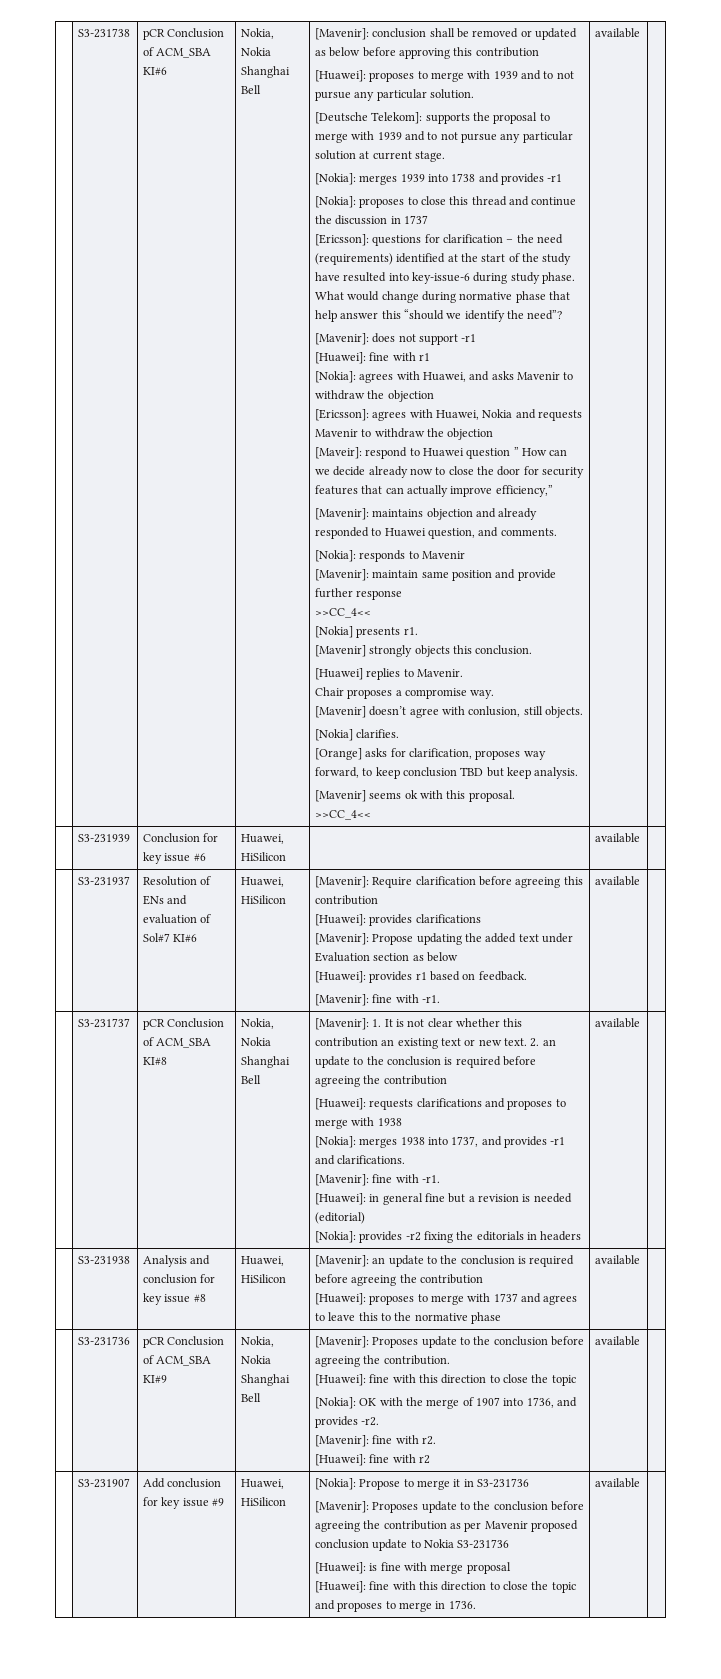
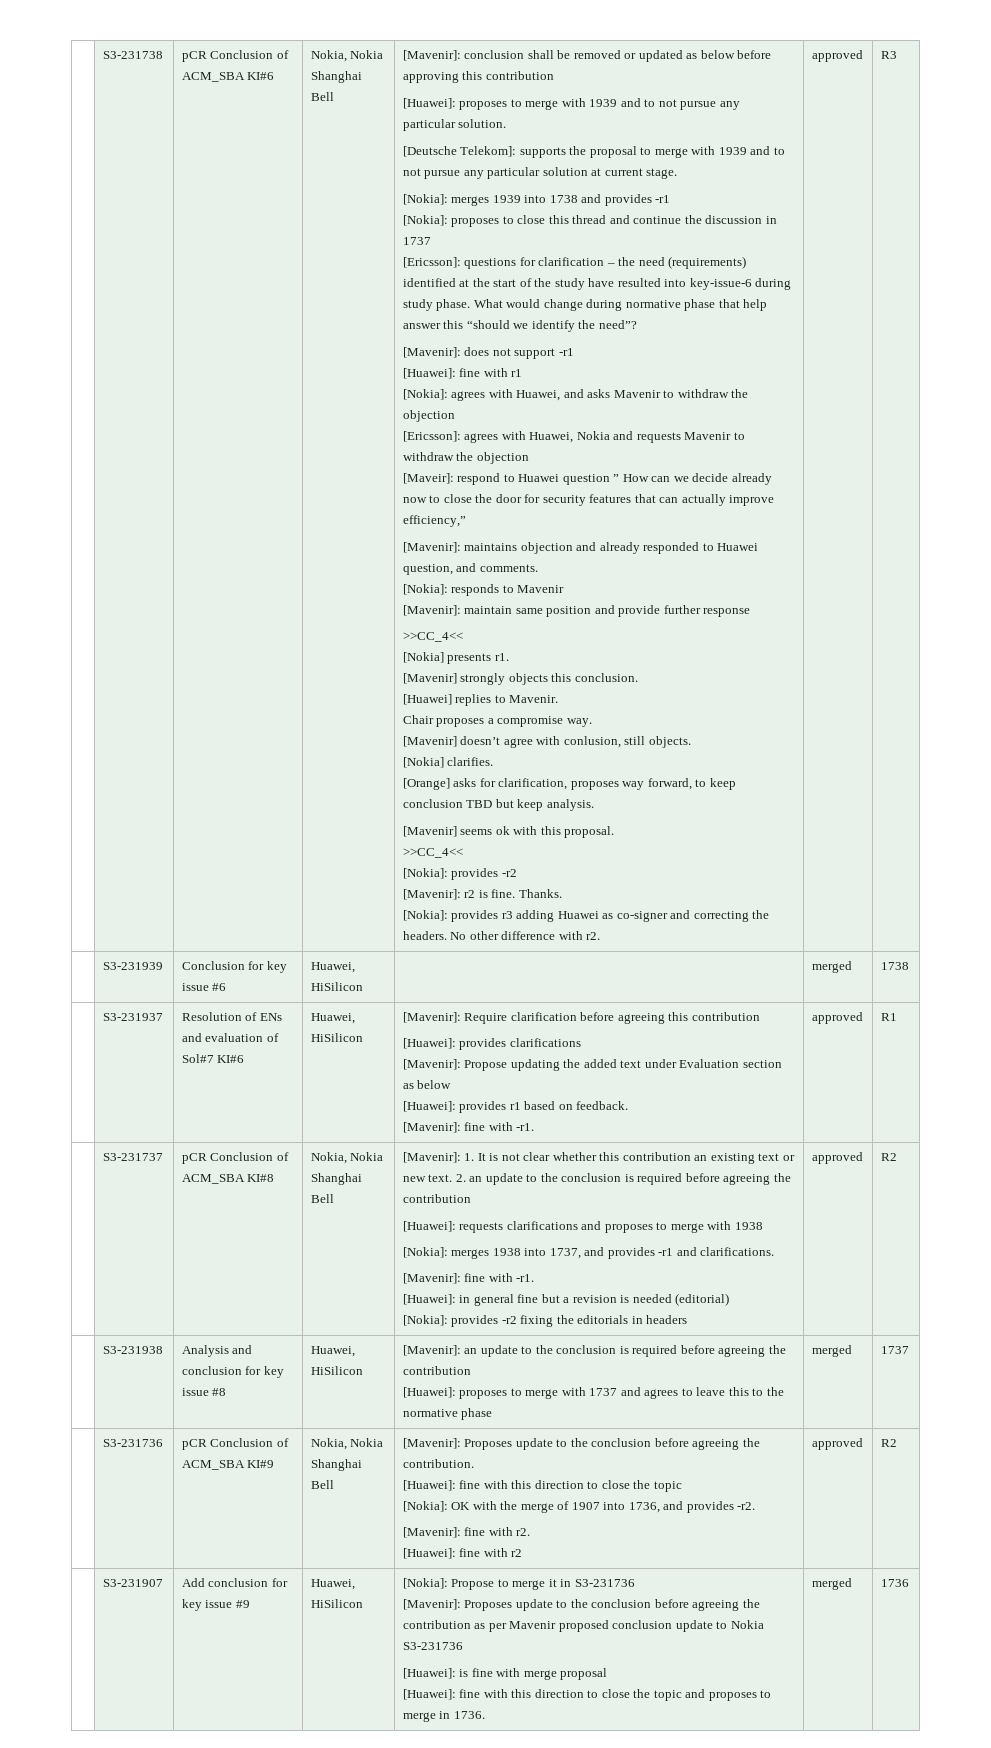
  [Mavenir] seems ok with this proposal.
- >>CC_4<< | available
+ >>CC_4<<
+ [Nokia]: provides -r2
+ [Mavenir]: r2 is fine. Thanks.
+ [Nokia]: provides r3 adding Huawei as co-signer and correcting the headers. No other difference with r2. | approved | R3
- | S3-231939 | Conclusion for key issue #6 | Huawei, HiSilicon | | available |
+ | S3-231939 | Conclusion for key issue #6 | Huawei, HiSilicon | | merged | 1738
- [Mavenir]: fine with -r1. | available
+ [Mavenir]: fine with -r1. | approved | R1
- [Nokia]: provides -r2 fixing the editorials in headers | available
+ [Nokia]: provides -r2 fixing the editorials in headers | approved | R2
  | S3-231938 | Analysis and conclusion for key issue #8 | Huawei, HiSilicon | [Mavenir]: an update to the conclusion is required before agreeing the contribution
- [Huawei]: proposes to merge with 1737 and agrees to leave this to the normative phase | available |
+ [Huawei]: proposes to merge with 1737 and agrees to leave this to the normative phase | merged | 1737
- [Huawei]: fine with r2 | available
+ [Huawei]: fine with r2 | approved | R2
- [Huawei]: fine with this direction to close the topic and proposes to merge in 1736. | available
+ [Huawei]: fine with this direction to close the topic and proposes to merge in 1736. | merged | 1736

